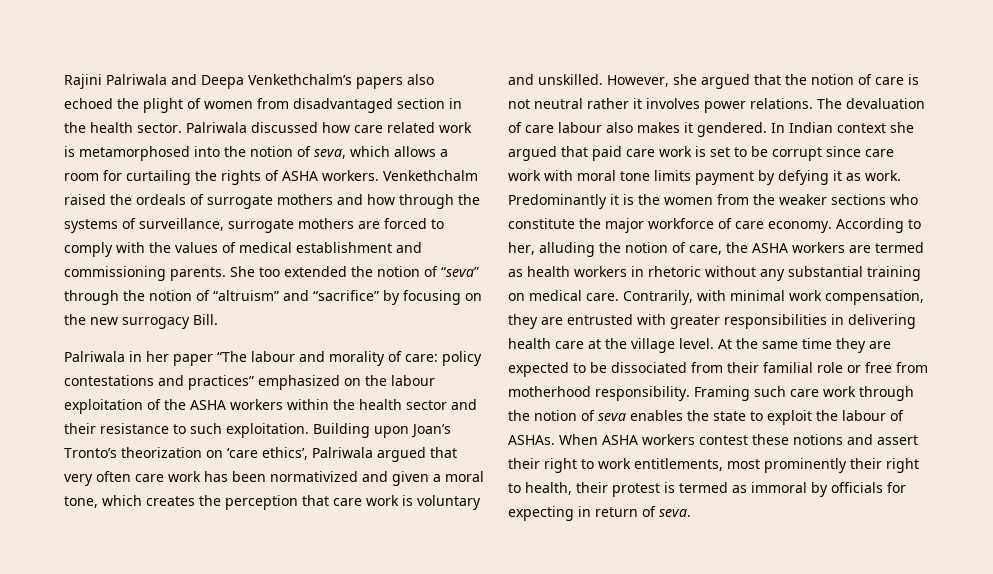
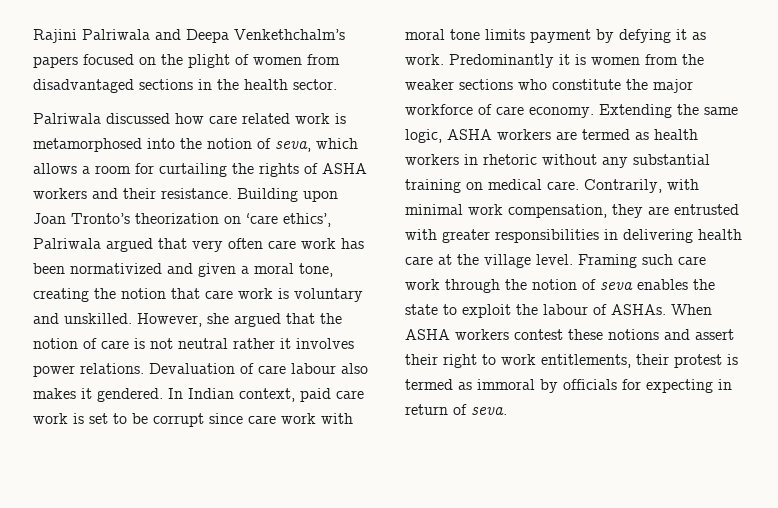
- Rajini Palriwala and Deepa Venkethchalm’s papers also echoed the plight of women from disadvantaged section in the health sector. Palriwala discussed how care related work is metamorphosed into the notion of seva, which allows a room for curtailing the rights of ASHA workers. Venkethchalm raised the ordeals of surrogate mothers and how through the systems of surveillance, surrogate mothers are forced to comply with the values of medical establishment and commissioning parents. She too extended the notion of “seva” through the notion of “altruism” and “sacrifice” by focusing on the new surrogacy Bill.
- Palriwala in her paper “The labour and morality of care: policy contestations and practices” emphasized on the labour exploitation of the ASHA workers within the health sector and their resistance to such exploitation.
+ Rajini Palriwala and Deepa Venkethchalm’s papers focused on the plight of women from disadvantaged sections in the health sector.
+ Palriwala discussed how care related work is metamorphosed into the notion of seva, which allows a room for curtailing the rights of ASHA workers and their resistance.
- Building upon Joan’s Tronto’s theorization on ‘care ethics’, Palriwala argued that very often care work has been normativized and given a moral tone, which creates the perception that care work is voluntary and unskilled.
+ Building upon Joan Tronto’s theorization on ‘care ethics’, Palriwala argued that very often care work has been normativized and given a moral tone, creating the notion that care work is voluntary and unskilled.
- The devaluation of care labour also makes it gendered.
+ Devaluation of care labour also makes it gendered.
- In Indian context she argued that paid care work is set to be corrupt since care work with moral tone limits payment by defying it as work.
+ In Indian context, paid care work is set to be corrupt since care work with moral tone limits payment by defying it as work.
- Predominantly it is the women from the weaker sections who constitute the major workforce of care economy.
+ Predominantly it is women from the weaker sections who constitute the major workforce of care economy.
- According to her, alluding the notion of care, the ASHA workers are termed as health workers in rhetoric without any substantial training on medical care.
+ Extending the same logic, ASHA workers are termed as health workers in rhetoric without any substantial training on medical care.
- At the same time they are expected to be dissociated from their familial role or free from motherhood responsibility.
- When ASHA workers contest these notions and assert their right to work entitlements, most prominently their right to health, their protest is termed as immoral by officials for expecting in return of seva.
+ When ASHA workers contest these notions and assert their right to work entitlements, their protest is termed as immoral by officials for expecting in return of seva.

